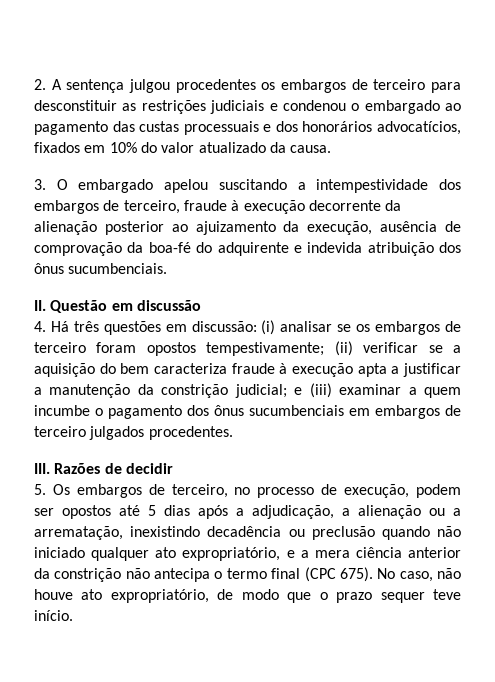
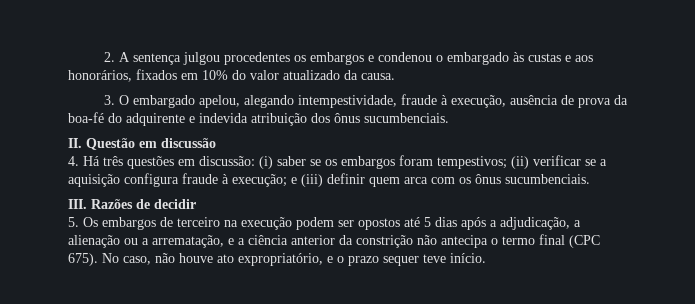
- 2. A sentença julgou procedentes os embargos de terceiro para desconstituir as restrições judiciais e condenou o embargado ao pagamento das custas processuais e dos honorários advocatícios, fixados em 10% do valor atualizado da causa.
+ 2. A sentença julgou procedentes os embargos e condenou o embargado às custas e aos honorários, fixados em 10% do valor atualizado da causa.
- 3. O embargado apelou suscitando a intempestividade dos embargos de terceiro, fraude à execução decorrente da alienação posterior ao ajuizamento da execução, ausência de comprovação da boa-fé do adquirente e indevida atribuição dos ônus sucumbenciais.
+ 3. O embargado apelou, alegando intempestividade, fraude à execução, ausência de prova da boa-fé do adquirente e indevida atribuição dos ônus sucumbenciais.
- 4. Há três questões em discussão: (i) analisar se os embargos de terceiro foram opostos tempestivamente; (ii) verificar se a aquisição do bem caracteriza fraude à execução apta a justificar a manutenção da constrição judicial; e (iii) examinar a quem incumbe o pagamento dos ônus sucumbenciais em embargos de terceiro julgados procedentes.
+ 4. Há três questões em discussão: (i) saber se os embargos foram tempestivos; (ii) verificar se a aquisição configura fraude à execução; e (iii) definir quem arca com os ônus sucumbenciais.
- 5. Os embargos de terceiro, no processo de execução, podem ser opostos até 5 dias após a adjudicação, a alienação ou a arrematação, inexistindo decadência ou preclusão quando não iniciado qualquer ato expropriatório, e a mera ciência anterior da constrição não antecipa o termo final (CPC 675).
+ 5. Os embargos de terceiro na execução podem ser opostos até 5 dias após a adjudicação, a alienação ou a arrematação, e a ciência anterior da constrição não antecipa o termo final (CPC 675).
- No caso, não houve ato expropriatório, de modo que o prazo sequer teve início.
+ No caso, não houve ato expropriatório, e o prazo sequer teve início.

